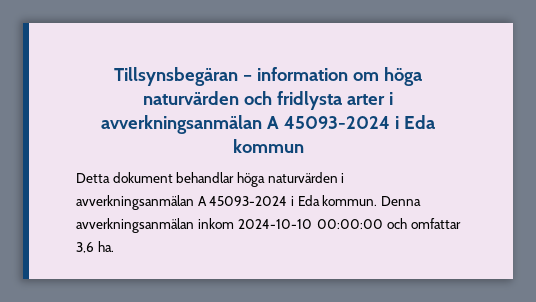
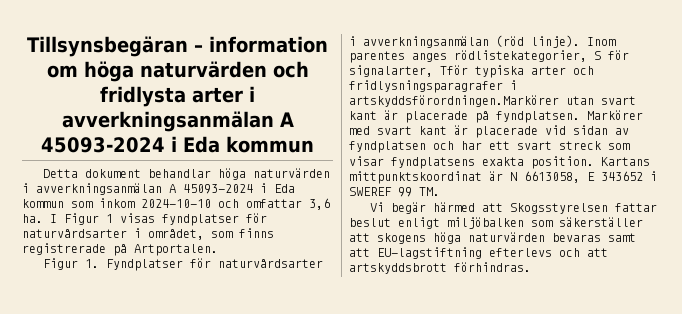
- Detta dokument behandlar höga naturvärden i avverkningsanmälan A 45093-2024 i Eda kommun. Denna avverkningsanmälan inkom 2024-10-10 00:00:00 och omfattar 3,6 ha.
+ Detta dokument behandlar höga naturvärden i avverkningsanmälan A 45093-2024 i Eda kommun som inkom 2024-10-10 och omfattar 3,6 ha.
+ I Figur 1 visas fyndplatser för naturvårdsarter i området, som finns registrerade på Artportalen.
+ Figur 1. Fyndplatser för naturvårdsarter i avverkningsanmälan (röd linje). Inom parentes anges rödlistekategorier, S för signalarter, Tför typiska arter och fridlysningsparagrafer i artskyddsförordningen.Markörer utan svart kant är placerade på fyndplatsen. Markörer med svart kant är placerade vid sidan av fyndplatsen och har ett svart streck som visar fyndplatsens exakta position. Kartans mittpunktskoordinat är N 6613058, E 343652 i SWEREF 99 TM.
+ Vi begär härmed att Skogsstyrelsen fattar beslut enligt miljöbalken som säkerställer att skogens höga naturvärden bevaras samt att EU-lagstiftning efterlevs och att artskyddsbrott förhindras.

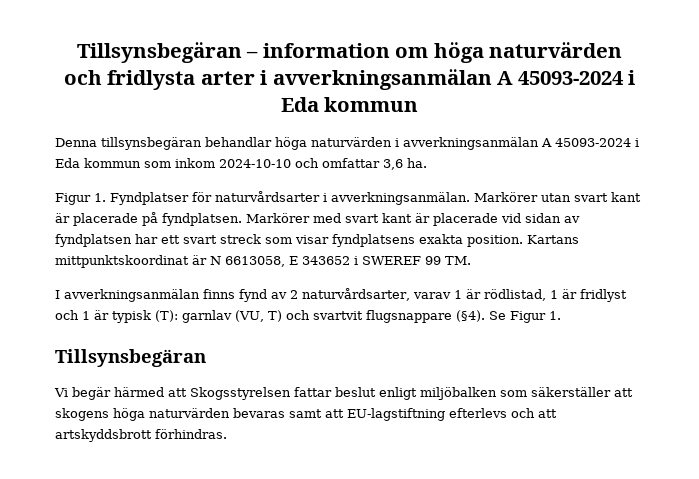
- Detta dokument behandlar höga naturvärden i avverkningsanmälan A 45093-2024 i Eda kommun som inkom 2024-10-10 och omfattar 3,6 ha. I Figur 1 visas fyndplatser för naturvårdsarter i området, som finns registrerade på Artportalen.
+ Denna tillsynsbegäran behandlar höga naturvärden i avverkningsanmälan A 45093-2024 i Eda kommun som inkom 2024-10-10 och omfattar 3,6 ha.
- Figur 1. Fyndplatser för naturvårdsarter i avverkningsanmälan (röd linje). Inom parentes anges rödlistekategorier, S för signalarter, Tför typiska arter och fridlysningsparagrafer i artskyddsförordningen.Markörer utan svart kant är placerade på fyndplatsen.
+ Figur 1. Fyndplatser för naturvårdsarter i avverkningsanmälan. Markörer utan svart kant är placerade på fyndplatsen.
- Markörer med svart kant är placerade vid sidan av fyndplatsen och har ett svart streck som visar fyndplatsens exakta position.
+ Markörer med svart kant är placerade vid sidan av fyndplatsen har ett svart streck som visar fyndplatsens exakta position.
+ I avverkningsanmälan finns fynd av 2 naturvårdsarter, varav 1 är rödlistad, 1 är fridlyst och 1 är typisk (T): garnlav (VU, T) och svartvit flugsnappare (§4). Se Figur 1.
+ Tillsynsbegäran

